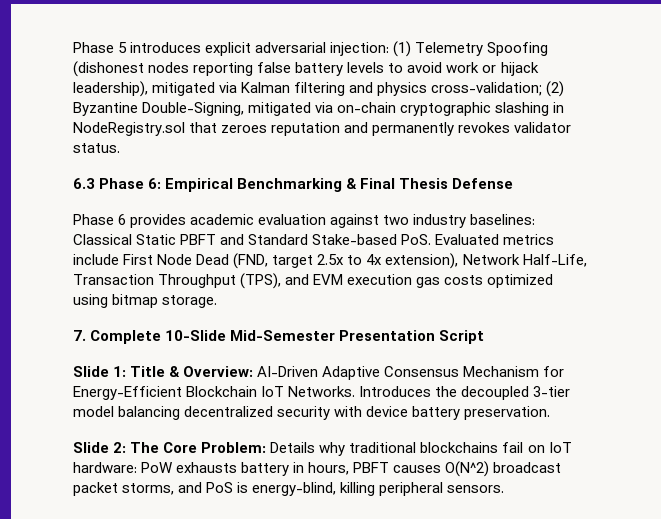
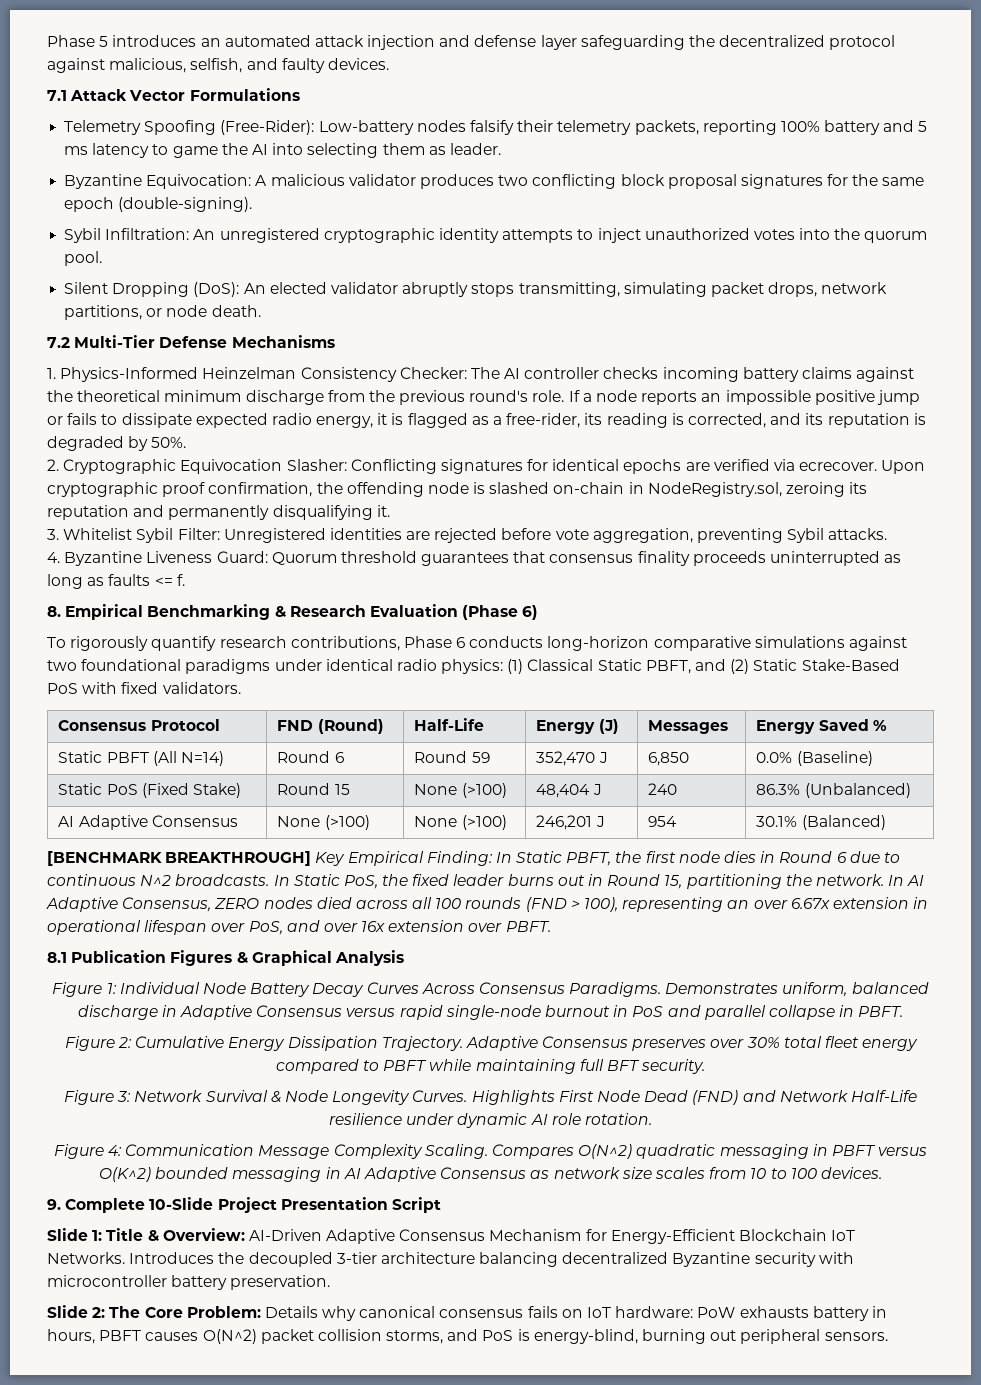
- Phase 5 introduces explicit adversarial injection: (1) Telemetry Spoofing (dishonest nodes reporting false battery levels to avoid work or hijack leadership), mitigated via Kalman filtering and physics cross-validation; (2) Byzantine Double-Signing, mitigated via on-chain cryptographic slashing in NodeRegistry.sol that zeroes reputation and permanently revokes validator status.
- 6.3 Phase 6: Empirical Benchmarking & Final Thesis Defense
- Phase 6 provides academic evaluation against two industry baselines: Classical Static PBFT and Standard Stake-based PoS. Evaluated metrics include First Node Dead (FND, target 2.5x to 4x extension), Network Half-Life, Transaction Throughput (TPS), and EVM execution gas costs optimized using bitmap storage.
- 7. Complete 10-Slide Mid-Semester Presentation Script
+ Phase 5 introduces an automated attack injection and defense layer safeguarding the decentralized protocol against malicious, selfish, and faulty devices.
+ 7.1 Attack Vector Formulations
+ Telemetry Spoofing (Free-Rider): Low-battery nodes falsify their telemetry packets, reporting 100% battery and 5 ms latency to game the AI into selecting them as leader.
+ Byzantine Equivocation: A malicious validator produces two conflicting block proposal signatures for the same epoch (double-signing).
+ Sybil Infiltration: An unregistered cryptographic identity attempts to inject unauthorized votes into the quorum pool.
+ Silent Dropping (DoS): An elected validator abruptly stops transmitting, simulating packet drops, network partitions, or node death.
+ 7.2 Multi-Tier Defense Mechanisms
+ 1. Physics-Informed Heinzelman Consistency Checker: The AI controller checks incoming battery claims against the theoretical minimum discharge from the previous round's role. If a node reports an impossible positive jump or fails to dissipate expected radio energy, it is flagged as a free-rider, its reading is corrected, and its reputation is degraded by 50%.
+ 2. Cryptographic Equivocation Slasher: Conflicting signatures for identical epochs are verified via ecrecover. Upon cryptographic proof confirmation, the offending node is slashed on-chain in NodeRegistry.sol, zeroing its reputation and permanently disqualifying it.
+ 3. Whitelist Sybil Filter: Unregistered identities are rejected before vote aggregation, preventing Sybil attacks.
+ 4. Byzantine Liveness Guard: Quorum threshold guarantees that consensus finality proceeds uninterrupted as long as faults <= f.
+ 8. Empirical Benchmarking & Research Evaluation (Phase 6)
+ To rigorously quantify research contributions, Phase 6 conducts long-horizon comparative simulations against two foundational paradigms under identical radio physics: (1) Classical Static PBFT, and (2) Static Stake-Based PoS with fixed validators.
+ Consensus Protocol | FND (Round) | Half-Life | Energy (J) | Messages | Energy Saved %
+ Static PBFT (All N=14) | Round 6 | Round 59 | 352,470 J | 6,850 | 0.0% (Baseline)
+ Static PoS (Fixed Stake) | Round 15 | None (>100) | 48,404 J | 240 | 86.3% (Unbalanced)
+ AI Adaptive Consensus | None (>100) | None (>100) | 246,201 J | 954 | 30.1% (Balanced)
+ [BENCHMARK BREAKTHROUGH] Key Empirical Finding: In Static PBFT, the first node dies in Round 6 due to continuous N^2 broadcasts. In Static PoS, the fixed leader burns out in Round 15, partitioning the network. In AI Adaptive Consensus, ZERO nodes died across all 100 rounds (FND > 100), representing an over 6.67x extension in operational lifespan over PoS, and over 16x extension over PBFT.
+ 8.1 Publication Figures & Graphical Analysis
+ Figure 1: Individual Node Battery Decay Curves Across Consensus Paradigms. Demonstrates uniform, balanced discharge in Adaptive Consensus versus rapid single-node burnout in PoS and parallel collapse in PBFT.
+ Figure 2: Cumulative Energy Dissipation Trajectory. Adaptive Consensus preserves over 30% total fleet energy compared to PBFT while maintaining full BFT security.
+ Figure 3: Network Survival & Node Longevity Curves. Highlights First Node Dead (FND) and Network Half-Life resilience under dynamic AI role rotation.
+ Figure 4: Communication Message Complexity Scaling. Compares O(N^2) quadratic messaging in PBFT versus O(K^2) bounded messaging in AI Adaptive Consensus as network size scales from 10 to 100 devices.
+ 9. Complete 10-Slide Project Presentation Script
- Introduces the decoupled 3-tier model balancing decentralized security with device battery preservation.
+ Introduces the decoupled 3-tier architecture balancing decentralized Byzantine security with microcontroller battery preservation.
- Slide 2: The Core Problem: Details why traditional blockchains fail on IoT hardware: PoW exhausts battery in hours, PBFT causes O(N^2) broadcast packet storms, and PoS is energy-blind, killing peripheral sensors.
+ Slide 2: The Core Problem: Details why canonical consensus fails on IoT hardware: PoW exhausts battery in hours, PBFT causes O(N^2) packet collision storms, and PoS is energy-blind, burning out peripheral sensors.

